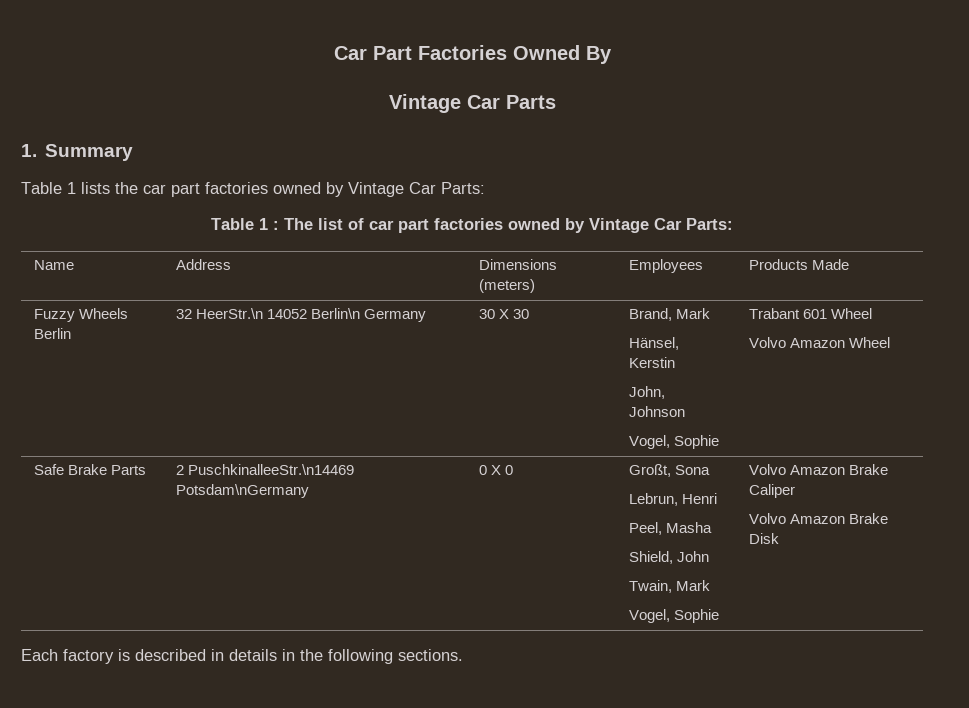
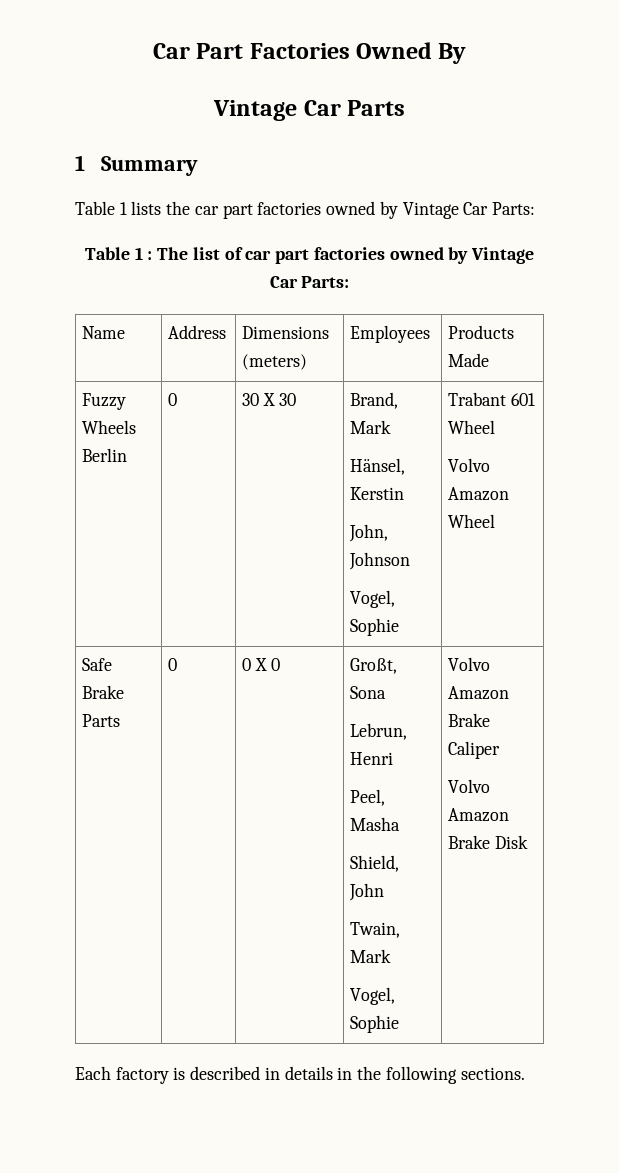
- 1. Summary
+ 1 Summary
- Fuzzy Wheels Berlin | 32 HeerStr.\n 14052 Berlin\n Germany | 30 X 30 | Brand, Mark
+ Fuzzy Wheels Berlin | 0 | 30 X 30 | Brand, Mark
- Safe Brake Parts | 2 PuschkinalleeStr.\n14469 Potsdam\nGermany | 0 X 0 | Großt, Sona
+ Safe Brake Parts | 0 | 0 X 0 | Großt, Sona

